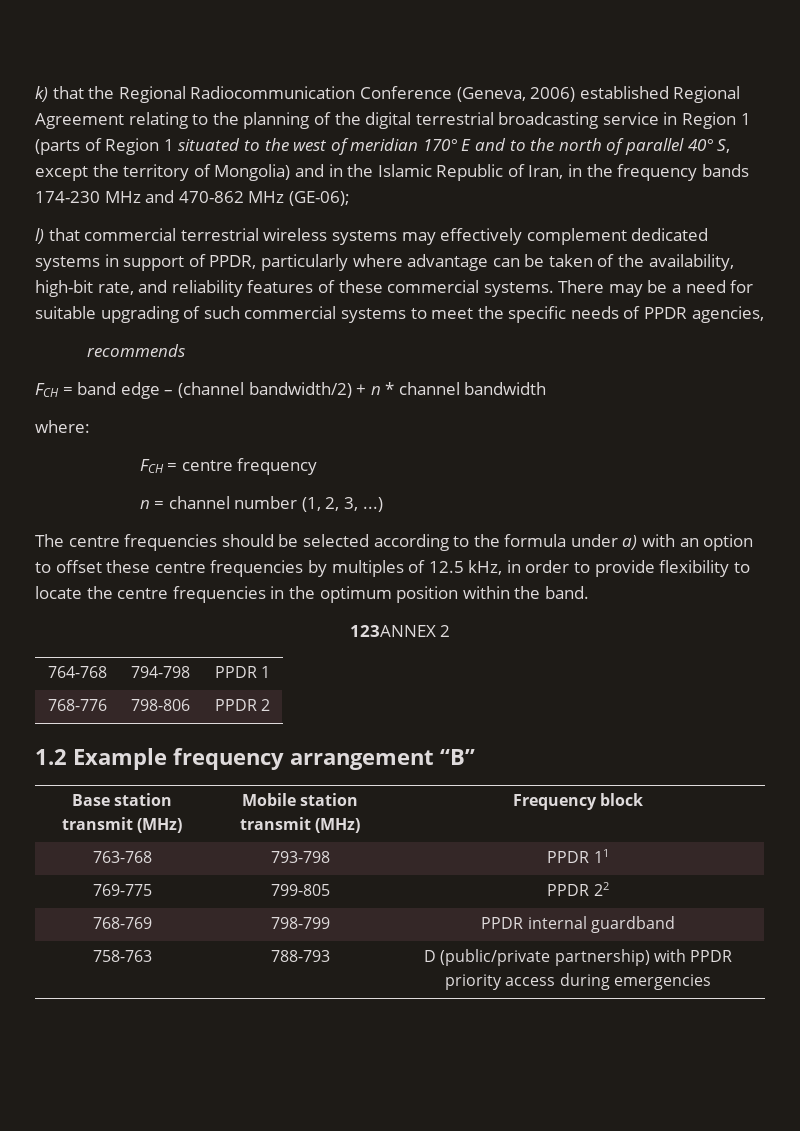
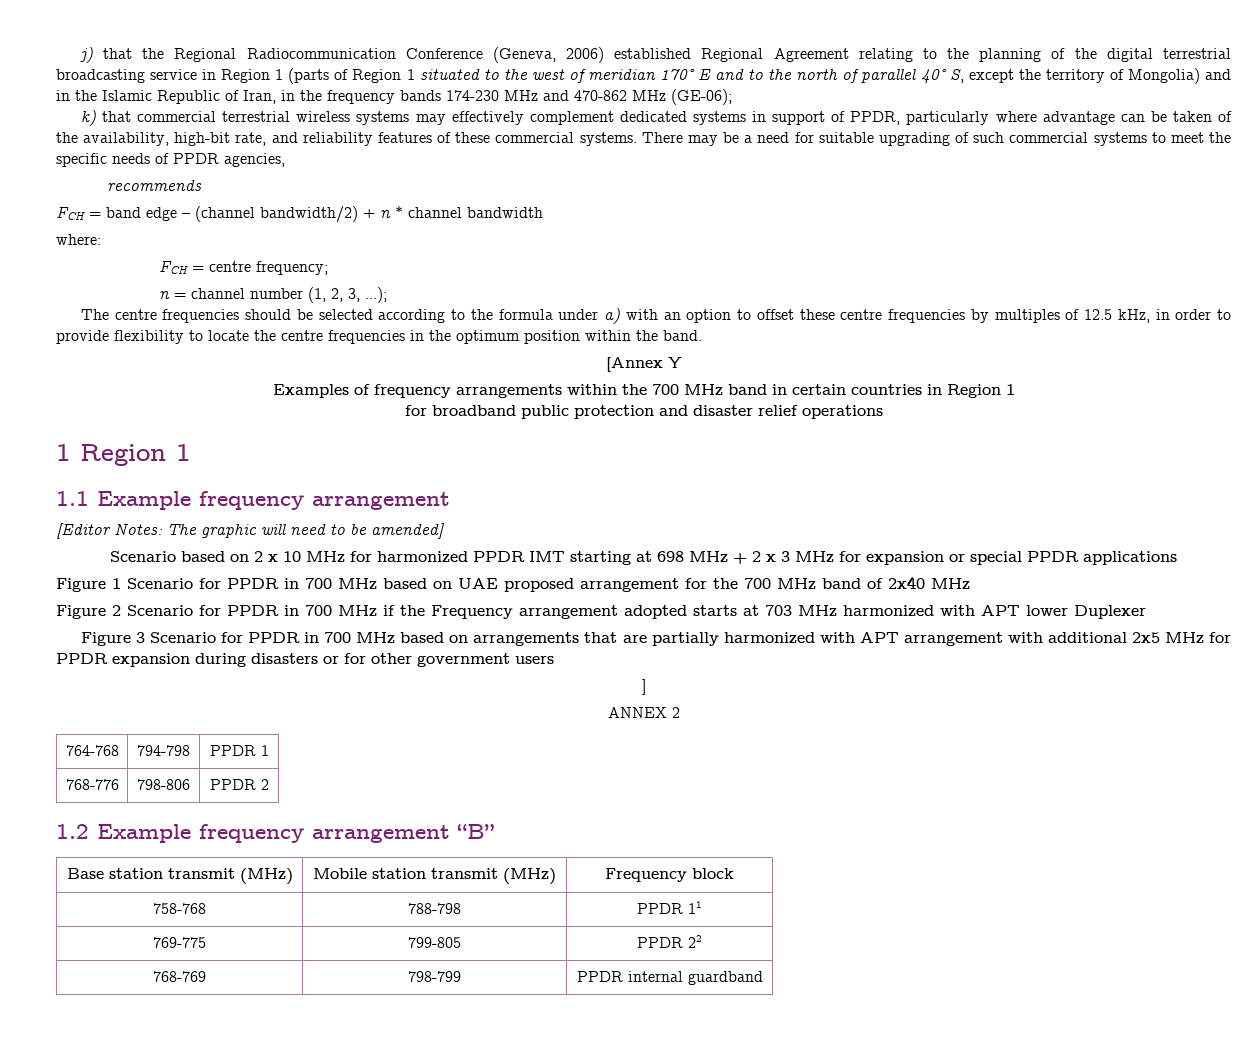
- k) that the Regional Radiocommunication Conference (Geneva, 2006) established Regional Agreement relating to the planning of the digital terrestrial broadcasting service in Region 1 (parts of Region 1 situated to the west of meridian 170° E and to the north of parallel 40° S, except the territory of Mongolia) and in the Islamic Republic of Iran, in the frequency bands 174-230 MHz and 470-862 MHz (GE-06);
+ j) that the Regional Radiocommunication Conference (Geneva, 2006) established Regional Agreement relating to the planning of the digital terrestrial broadcasting service in Region 1 (parts of Region 1 situated to the west of meridian 170° E and to the north of parallel 40° S, except the territory of Mongolia) and in the Islamic Republic of Iran, in the frequency bands 174-230 MHz and 470-862 MHz (GE-06);
- l) that commercial terrestrial wireless systems may effectively complement dedicated systems in support of PPDR, particularly where advantage can be taken of the availability, high-bit rate, and reliability features of these commercial systems.
+ k) that commercial terrestrial wireless systems may effectively complement dedicated systems in support of PPDR, particularly where advantage can be taken of the availability, high-bit rate, and reliability features of these commercial systems.
- FCH = centre frequency
+ FCH = centre frequency;
- n = channel number (1, 2, 3, ...)
+ n = channel number (1, 2, 3, ...);
- 123ANNEX 2
+ [Annex Y
+ Examples of frequency arrangements within the 700 MHz band in certain countries in Region 1
+ for broadband public protection and disaster relief operations
+ 1 Region 1
+ 1.1 Example frequency arrangement
+ [Editor Notes: The graphic will need to be amended]
+ Scenario based on 2 x 10 MHz for harmonized PPDR IMT starting at 698 MHz + 2 x 3 MHz for expansion or special PPDR applications
+ Figure 1 Scenario for PPDR in 700 MHz based on UAE proposed arrangement for the 700 MHz band of 2x40 MHz
+ Figure 2 Scenario for PPDR in 700 MHz if the Frequency arrangement adopted starts at 703 MHz harmonized with APT lower Duplexer
+ Figure 3 Scenario for PPDR in 700 MHz based on arrangements that are partially harmonized with APT arrangement with additional 2x5 MHz for PPDR expansion during disasters or for other government users
+ ]
+ ANNEX 2
- 763-768 | 793-798 | PPDR 11
+ 758-768 | 788-798 | PPDR 11
- 758-763 | 788-793 | D (public/private partnership) with PPDR priority access during emergencies

